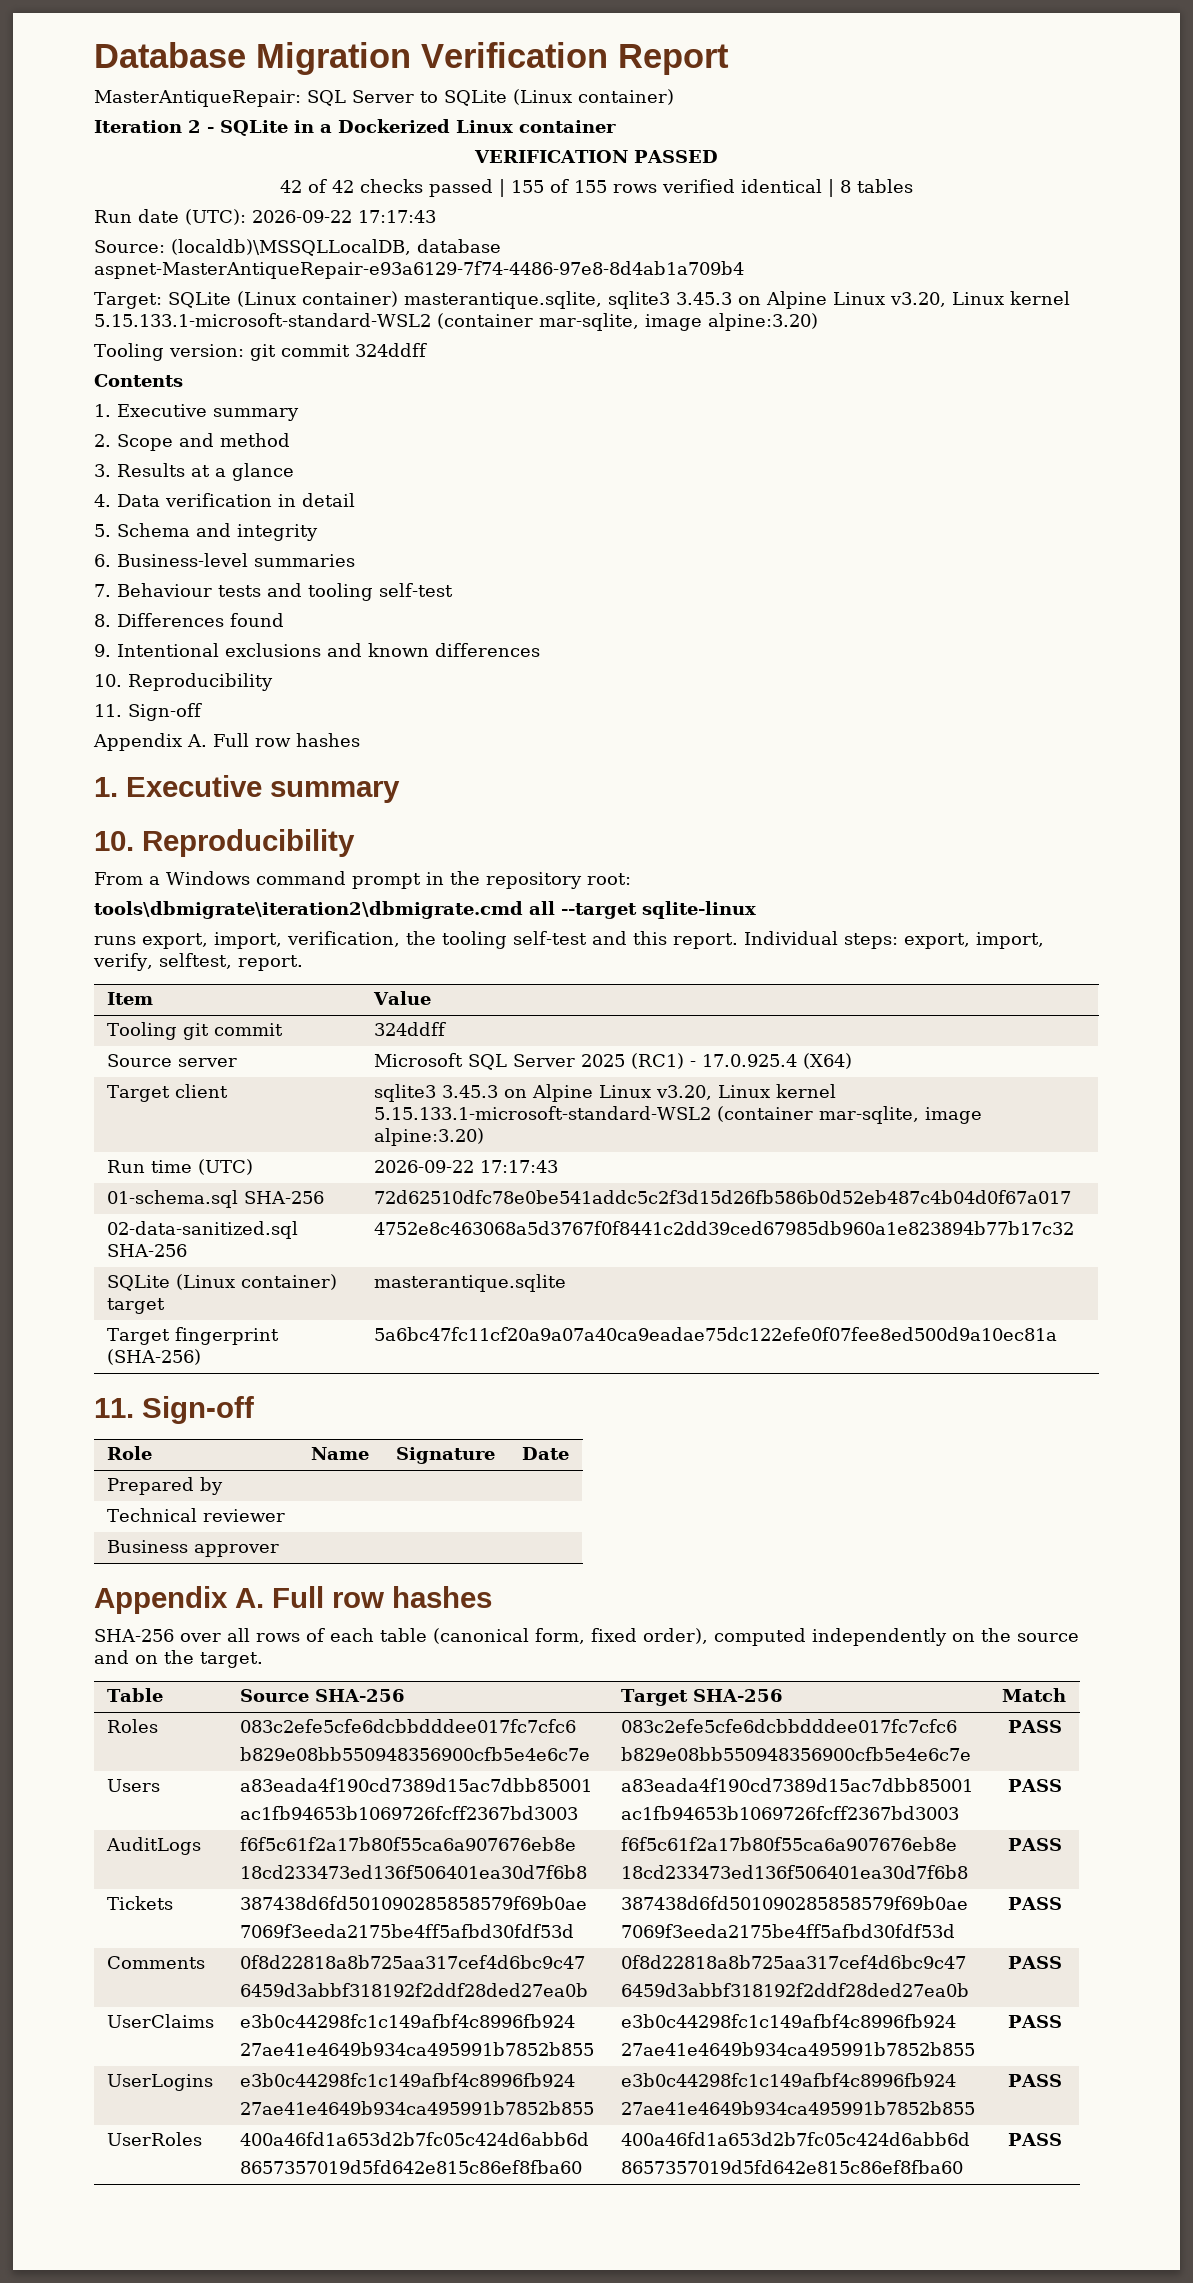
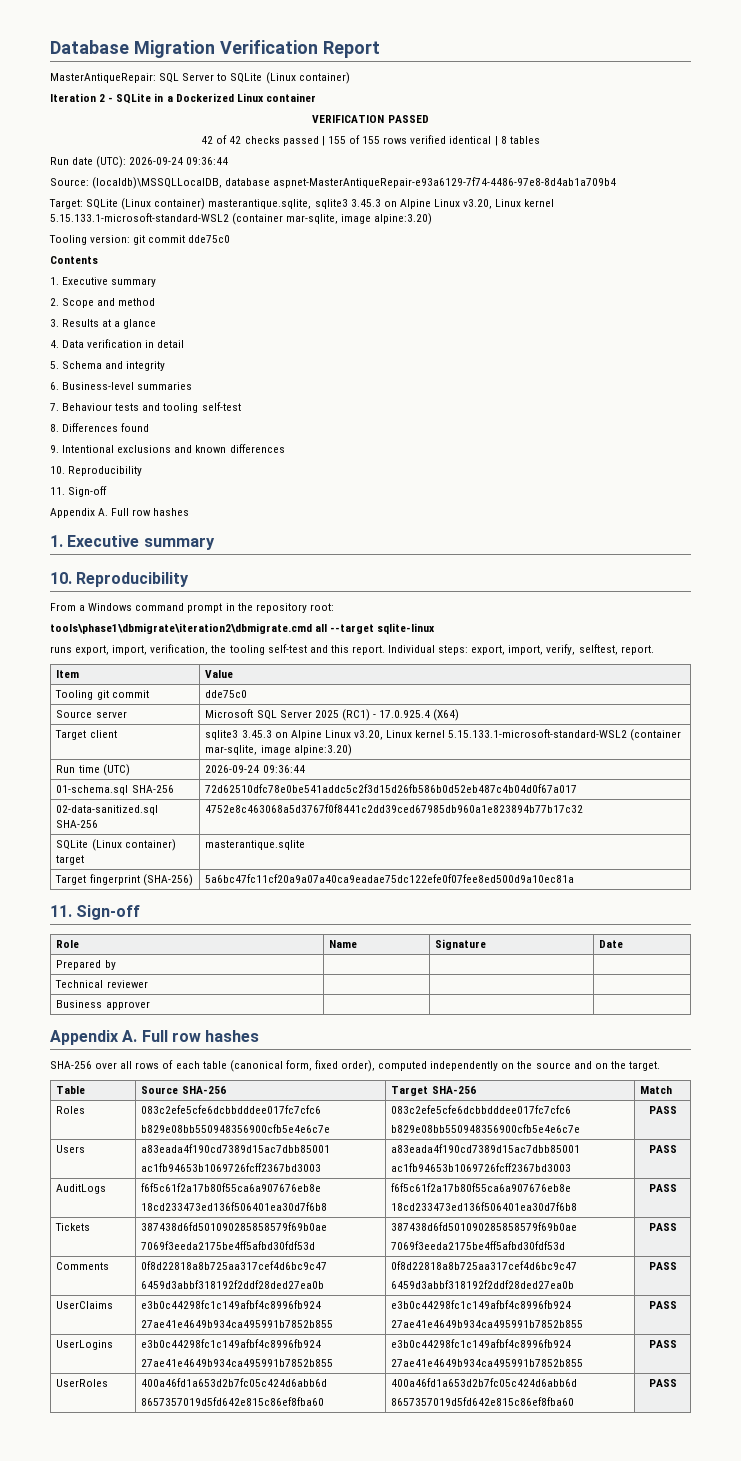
- Run date (UTC): 2026-09-22 17:17:43
+ Run date (UTC): 2026-09-24 09:36:44
- Tooling version: git commit 324ddff
+ Tooling version: git commit dde75c0
- tools\dbmigrate\iteration2\dbmigrate.cmd all --target sqlite-linux
+ tools\phase1\dbmigrate\iteration2\dbmigrate.cmd all --target sqlite-linux
- Tooling git commit | 324ddff
+ Tooling git commit | dde75c0
- Run time (UTC) | 2026-09-22 17:17:43
+ Run time (UTC) | 2026-09-24 09:36:44

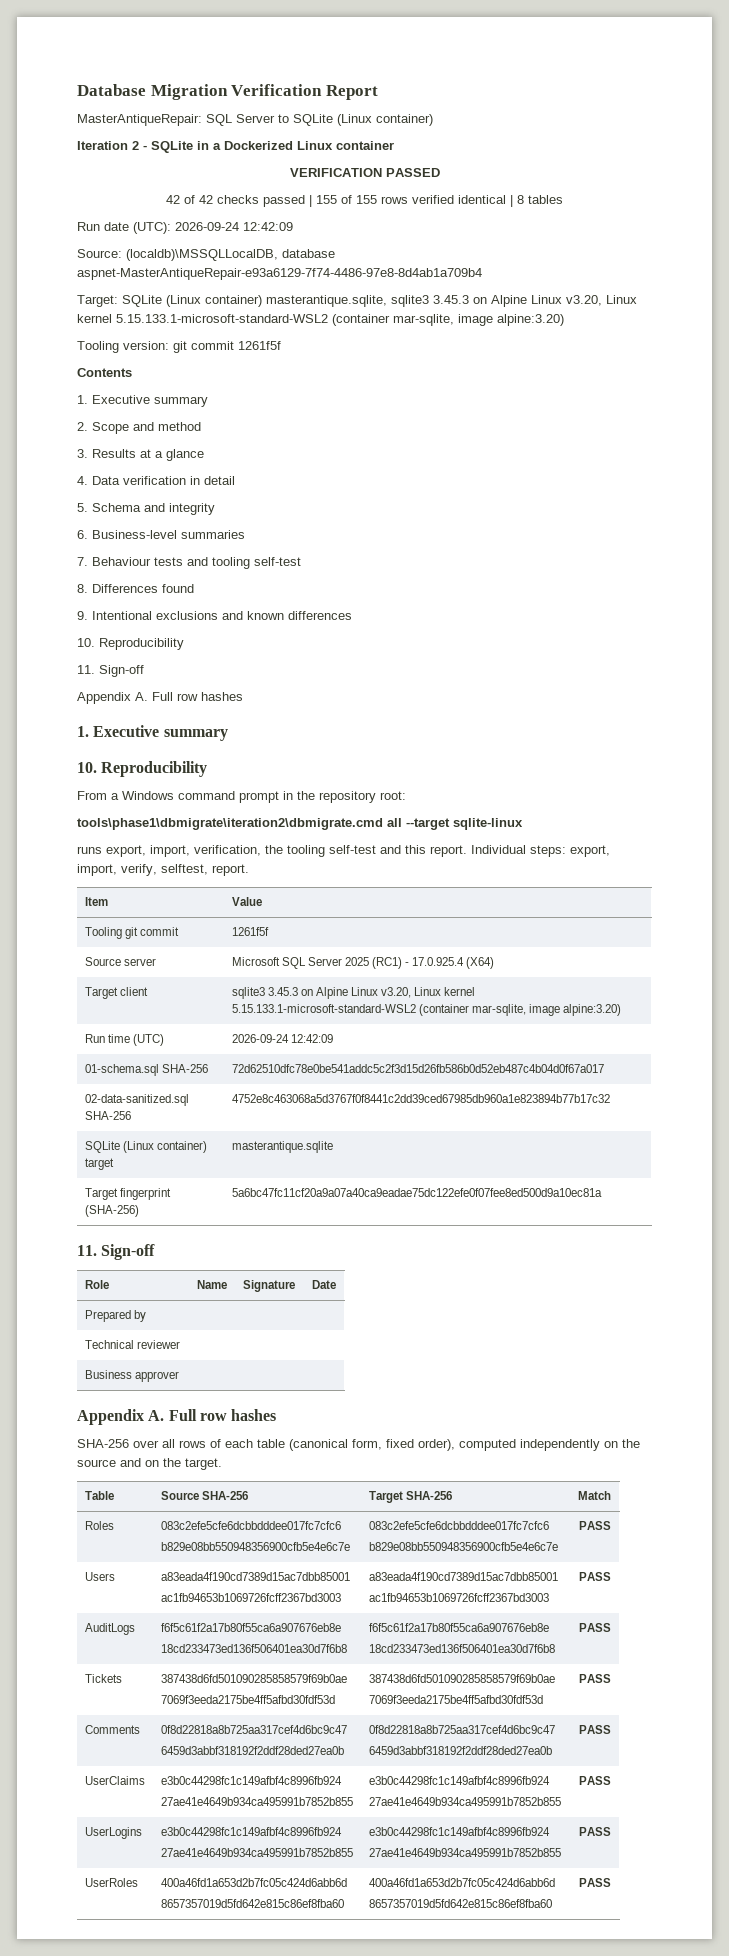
- Run date (UTC): 2026-09-24 09:36:44
+ Run date (UTC): 2026-09-24 12:42:09
- Tooling version: git commit dde75c0
+ Tooling version: git commit 1261f5f
- Tooling git commit | dde75c0
+ Tooling git commit | 1261f5f
- Run time (UTC) | 2026-09-24 09:36:44
+ Run time (UTC) | 2026-09-24 12:42:09

